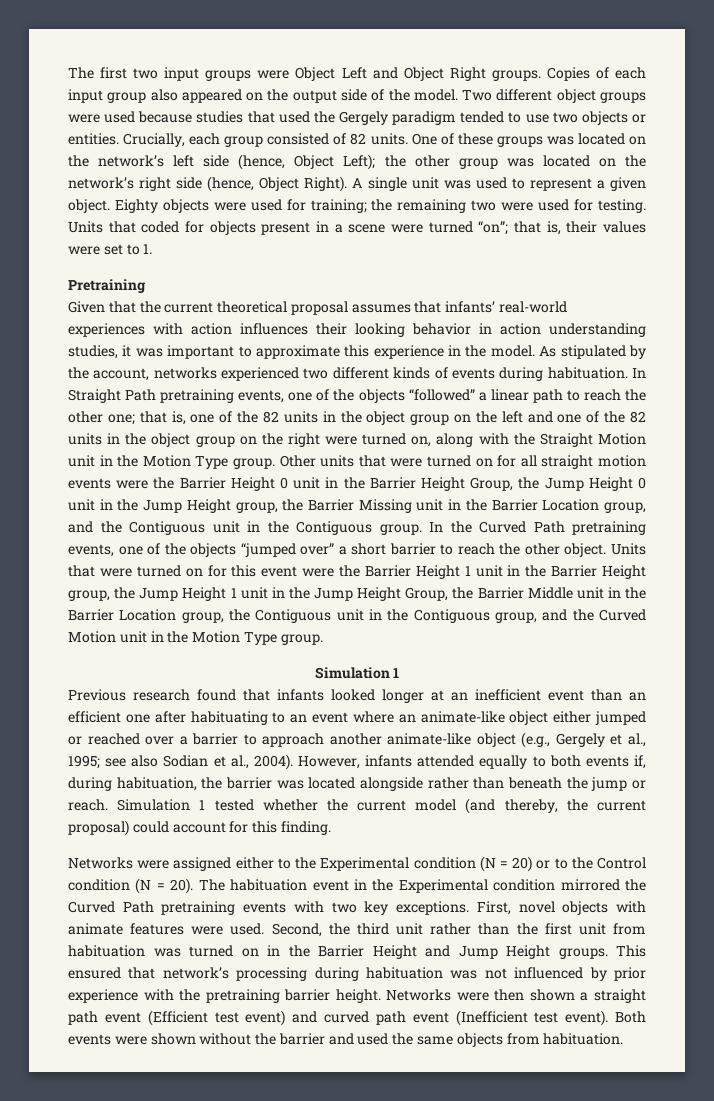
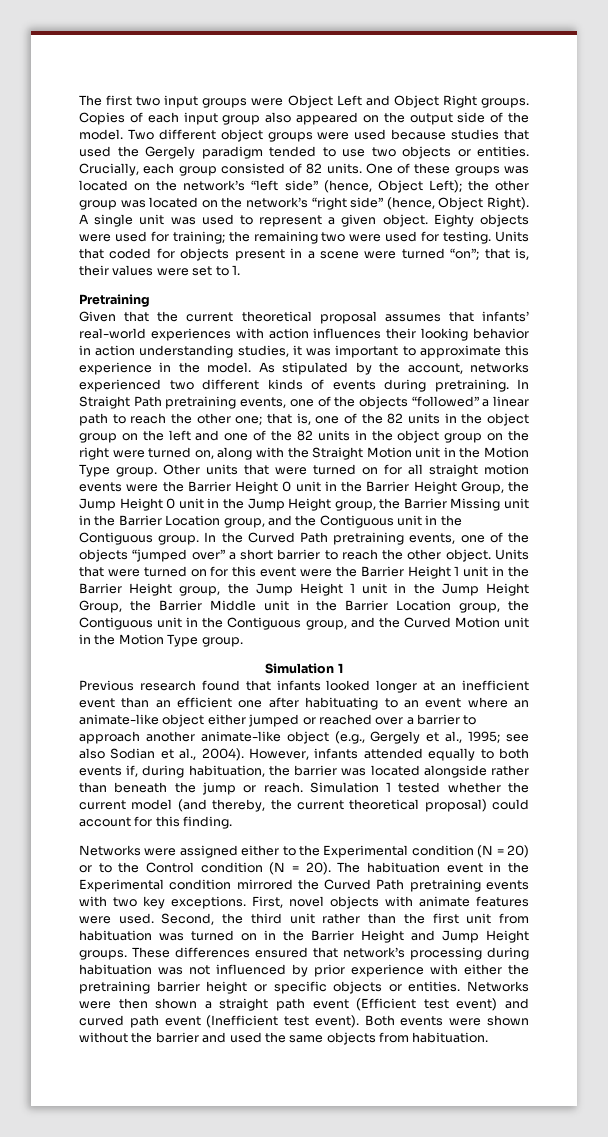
- One of these groups was located on the network’s left side (hence, Object Left); the other group was located on the network’s right side (hence, Object Right).
+ One of these groups was located on the network’s “left side” (hence, Object Left); the other group was located on the network’s “right side” (hence, Object Right).
- As stipulated by the account, networks experienced two different kinds of events during habituation.
+ As stipulated by the account, networks experienced two different kinds of events during pretraining.
- Simulation 1 tested whether the current model (and thereby, the current proposal) could account for this finding.
+ Simulation 1 tested whether the current model (and thereby, the current theoretical proposal) could account for this finding.
- This ensured that network’s processing during habituation was not influenced by prior experience with the pretraining barrier height.
+ These differences ensured that network’s processing during habituation was not influenced by prior experience with either the pretraining barrier height or specific objects or entities.

